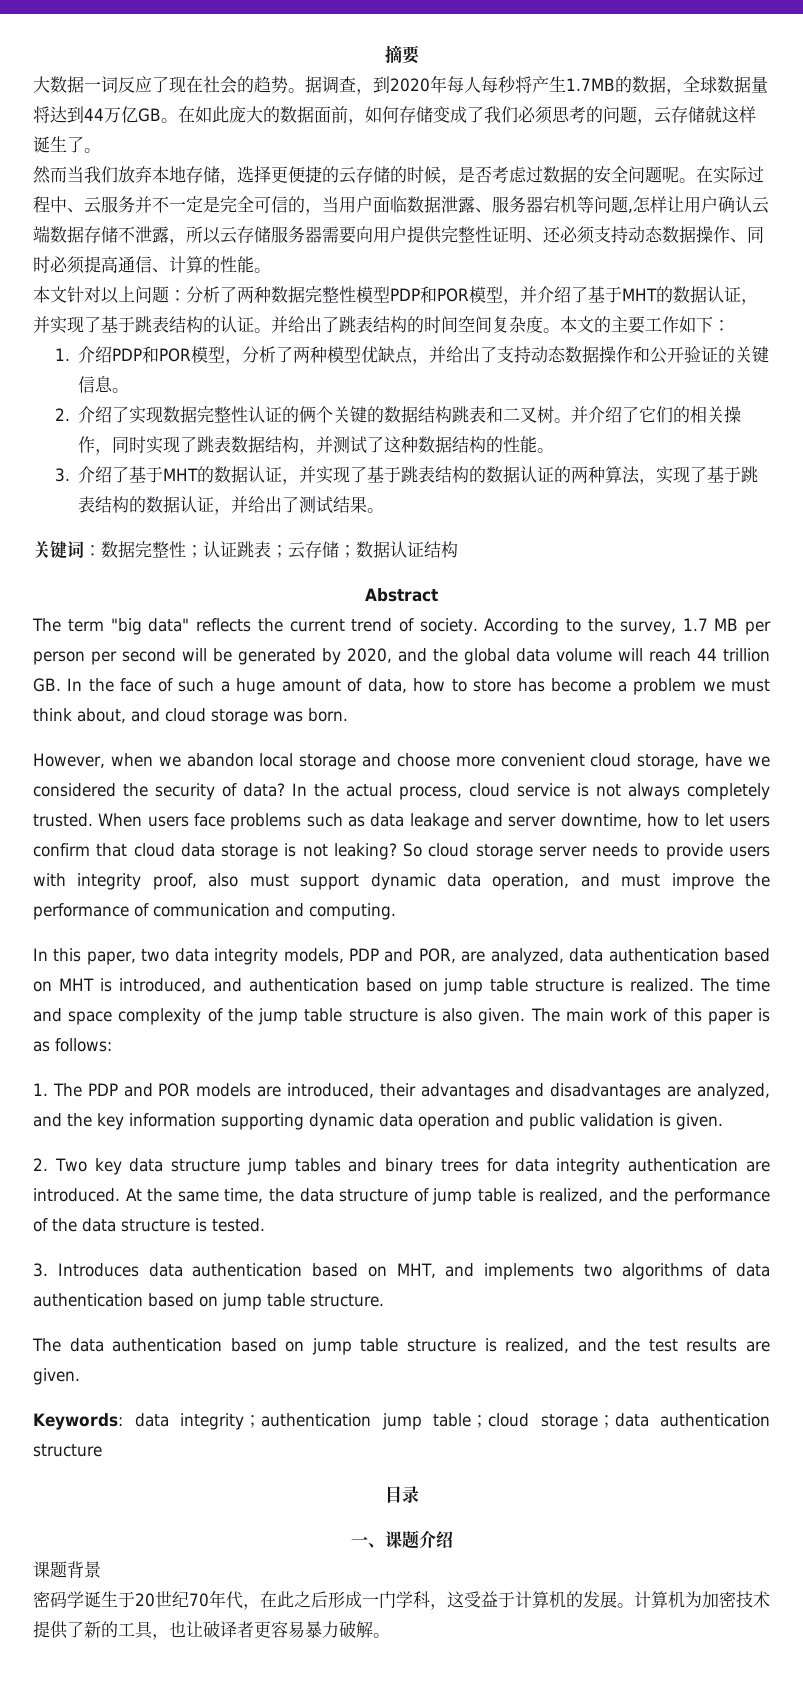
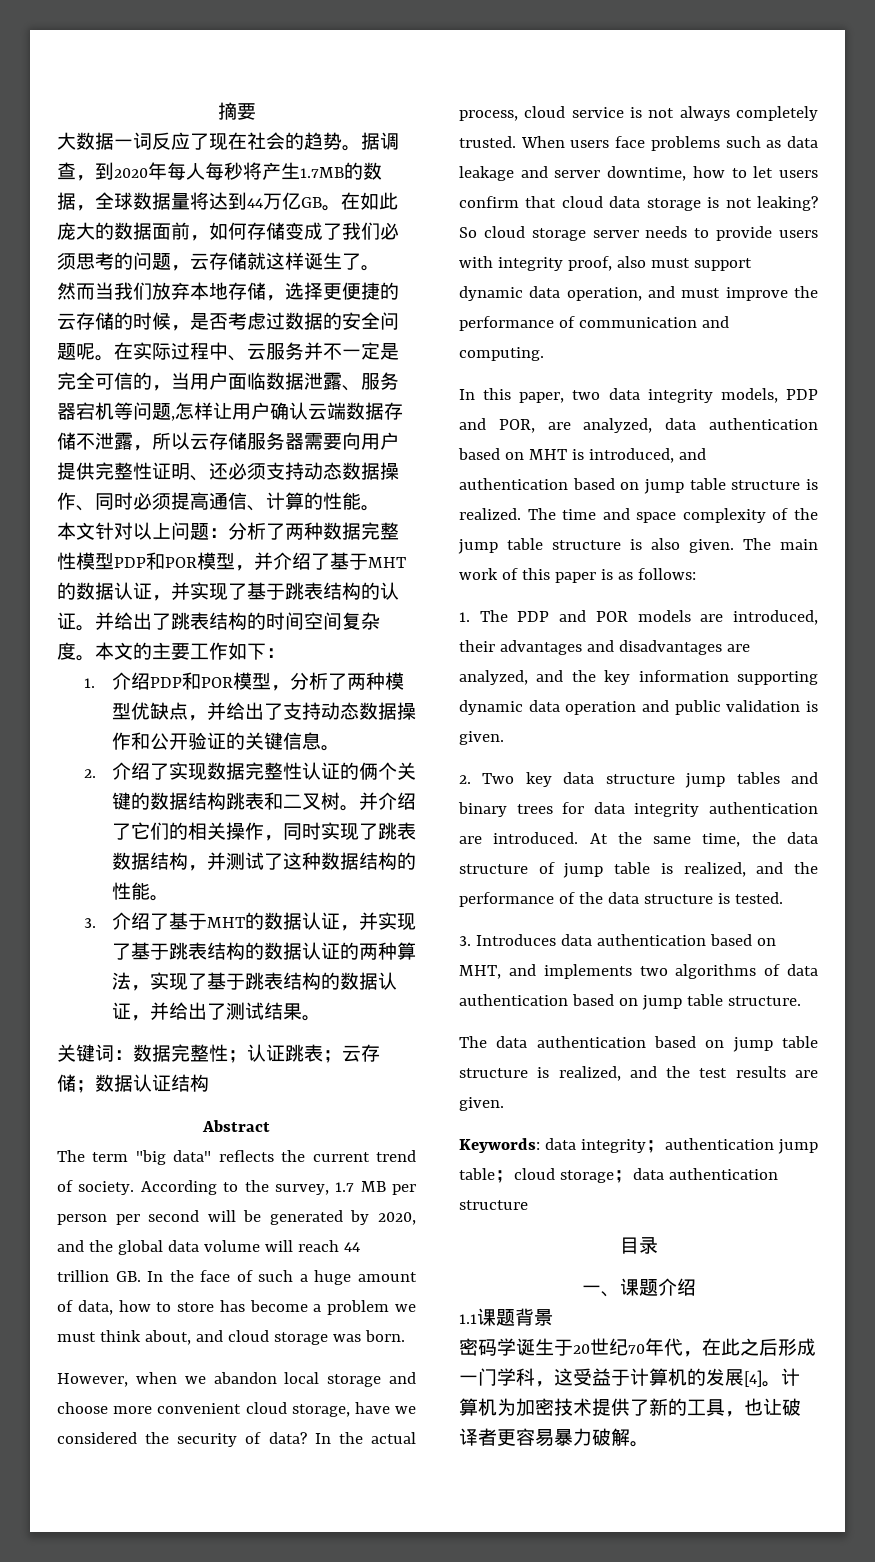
- 课题背景
+ 1.1课题背景
- 密码学诞生于20世纪70年代，在此之后形成一门学科，这受益于计算机的发展。
+ 密码学诞生于20世纪70年代，在此之后形成一门学科，这受益于计算机的发展[4]。

